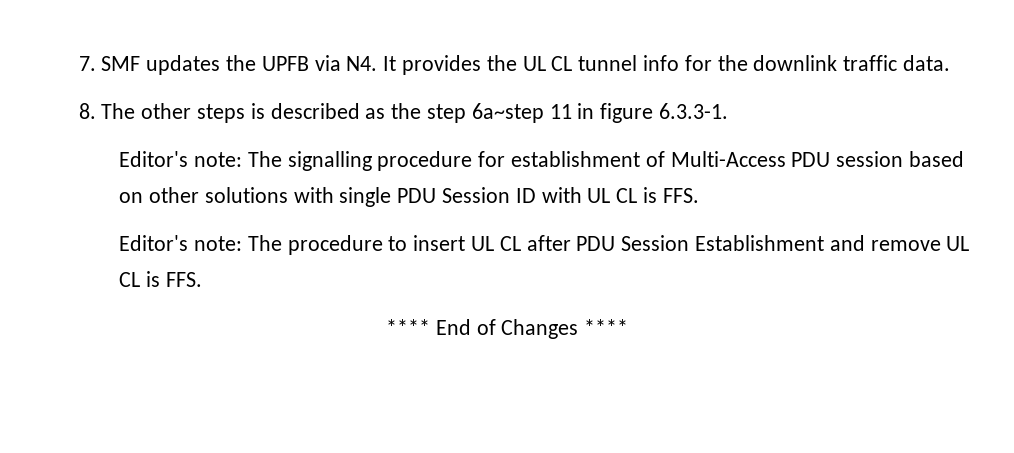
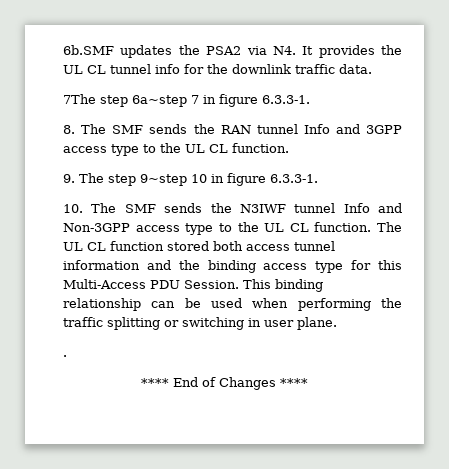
- 7. SMF updates the UPFB via N4. It provides the UL CL tunnel info for the downlink traffic data.
+ 6b.SMF updates the PSA2 via N4. It provides the UL CL tunnel info for the downlink traffic data.
- 8. The other steps is described as the step 6a~step 11 in figure 6.3.3-1.
- Editor's note: The signalling procedure for establishment of Multi-Access PDU session based on other solutions with single PDU Session ID with UL CL is FFS.
- Editor's note: The procedure to insert UL CL after PDU Session Establishment and remove UL CL is FFS.
+ 7The step 6a~step 7 in figure 6.3.3-1.
+ 8. The SMF sends the RAN tunnel Info and 3GPP access type to the UL CL function.
+ 9. The step 9~step 10 in figure 6.3.3-1.
+ 10. The SMF sends the N3IWF tunnel Info and Non-3GPP access type to the UL CL function. The UL CL function stored both access tunnel information and the binding access type for this Multi-Access PDU Session. This binding relationship can be used when performing the traffic splitting or switching in user plane.
+ .

